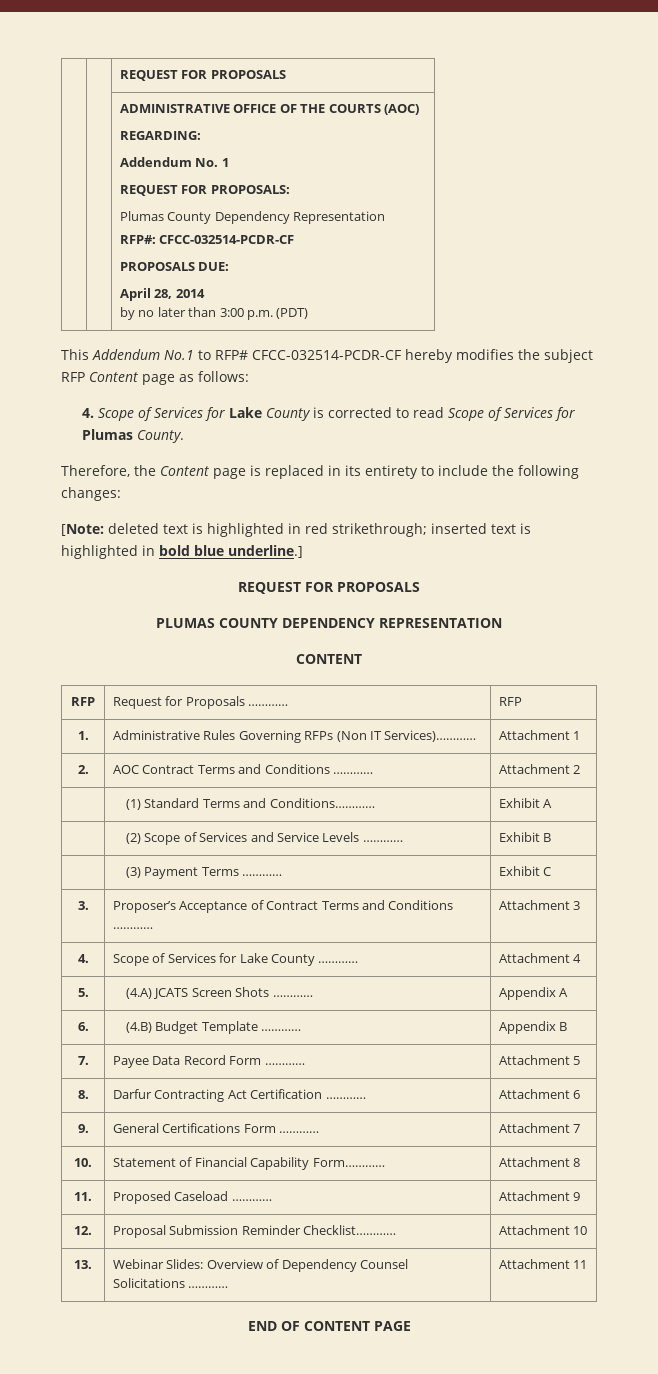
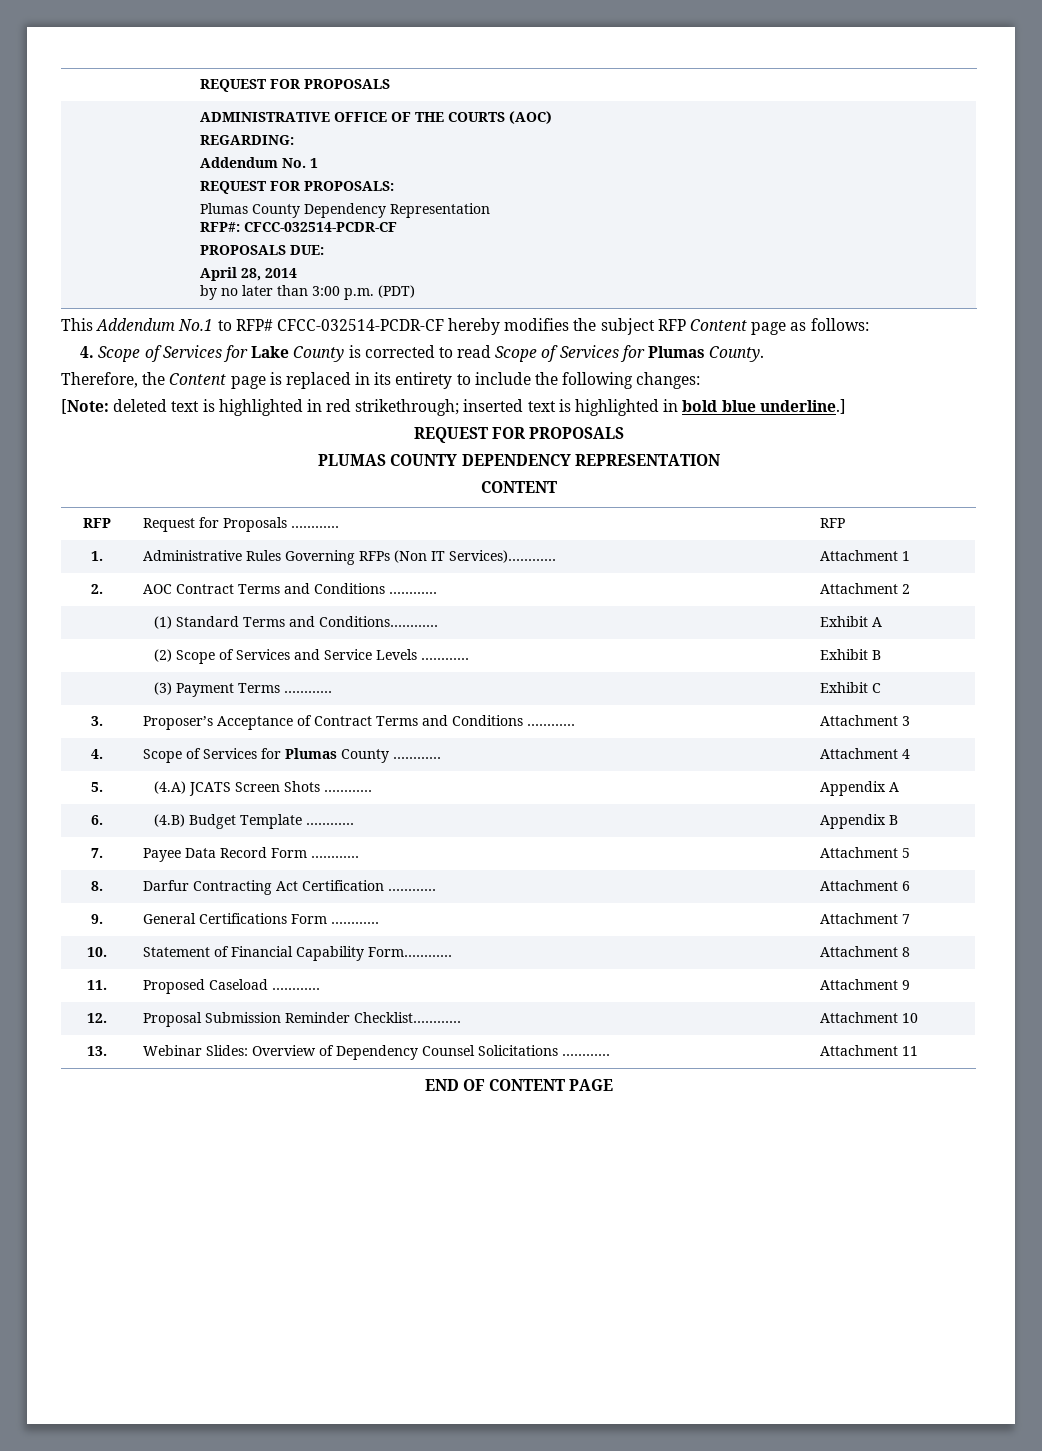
- 4. | Scope of Services for Lake County ………… | Attachment 4
+ 4. | Scope of Services for Plumas County ………… | Attachment 4

